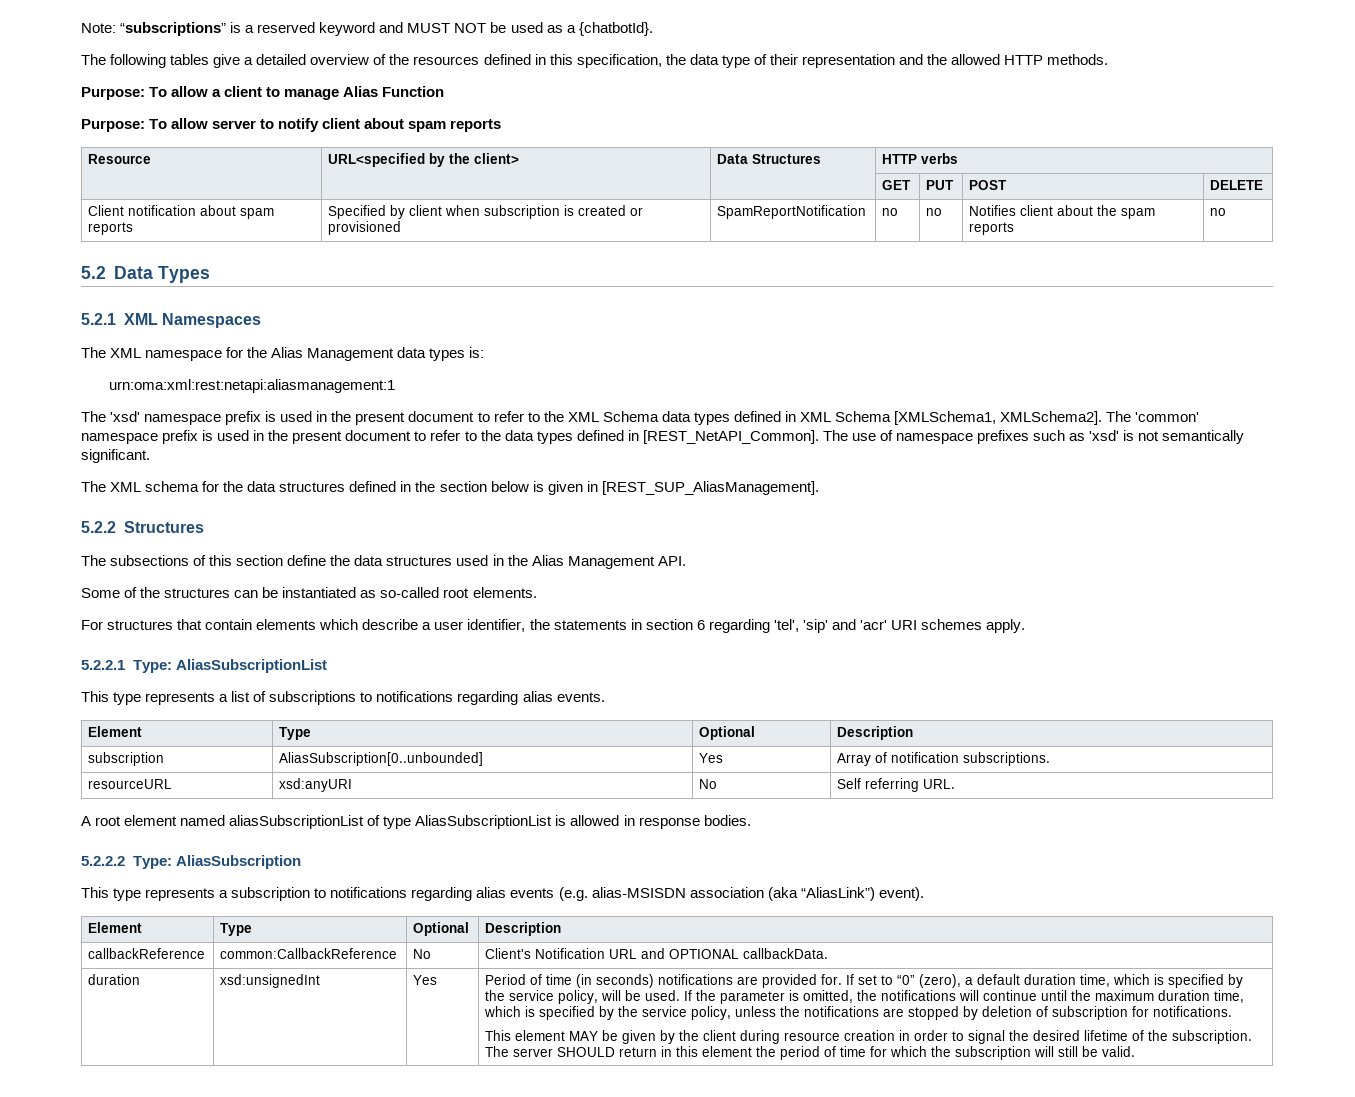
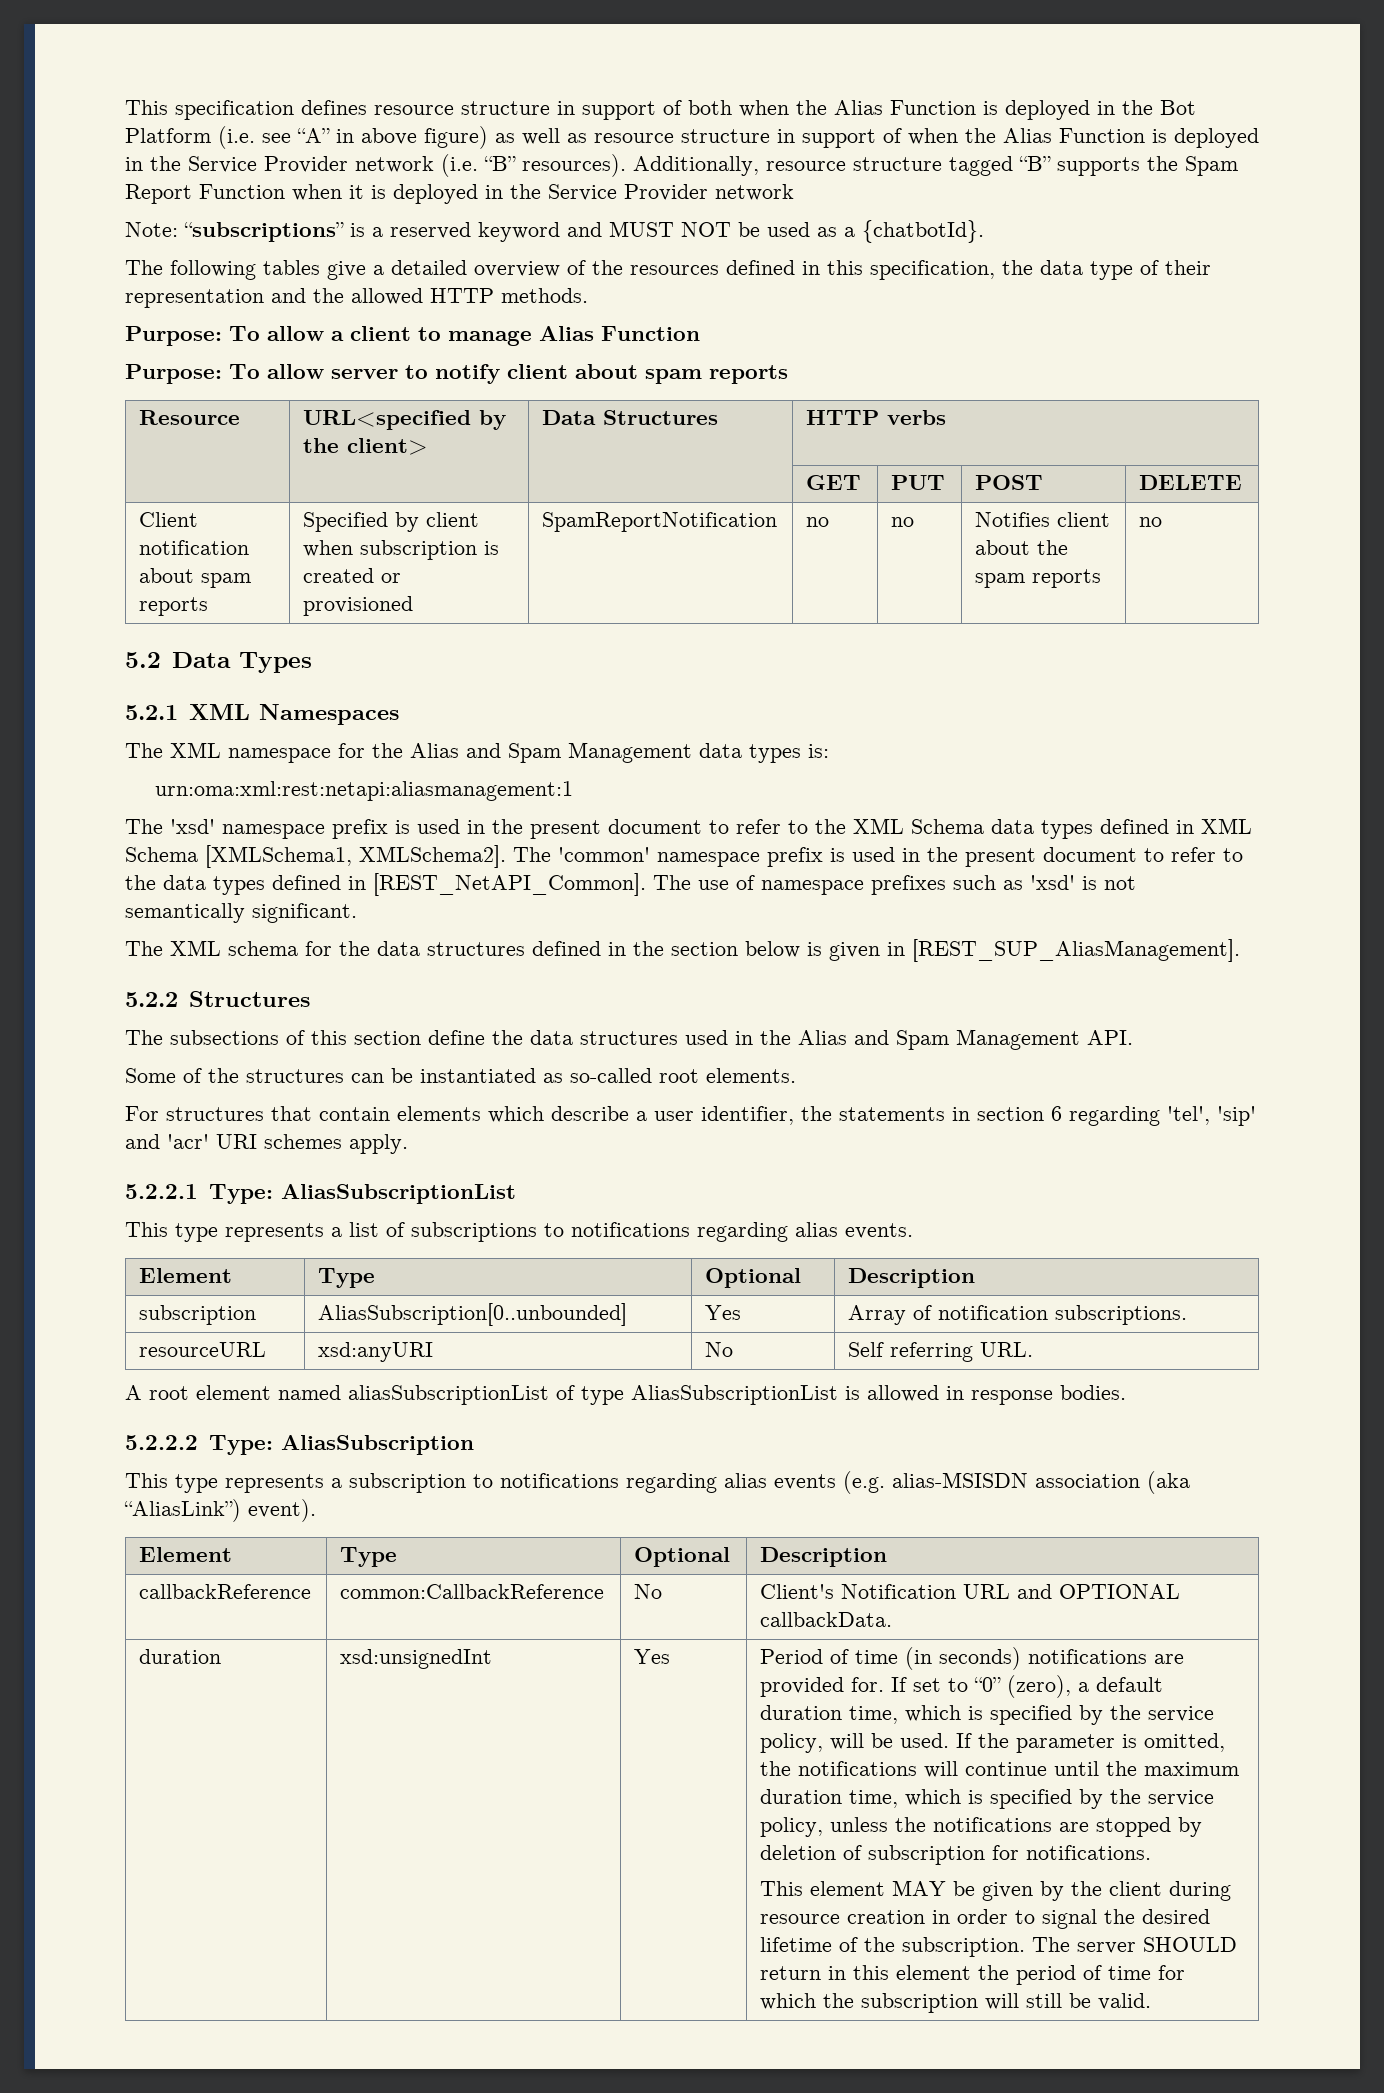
+ This specification defines resource structure in support of both when the Alias Function is deployed in the Bot Platform (i.e. see “A” in above figure) as well as resource structure in support of when the Alias Function is deployed in the Service Provider network (i.e. “B” resources). Additionally, resource structure tagged “B” supports the Spam Report Function when it is deployed in the Service Provider network
- The XML namespace for the Alias Management data types is:
+ The XML namespace for the Alias and Spam Management data types is:
- The subsections of this section define the data structures used in the Alias Management API.
+ The subsections of this section define the data structures used in the Alias and Spam Management API.

